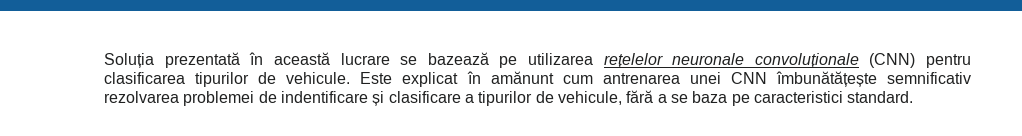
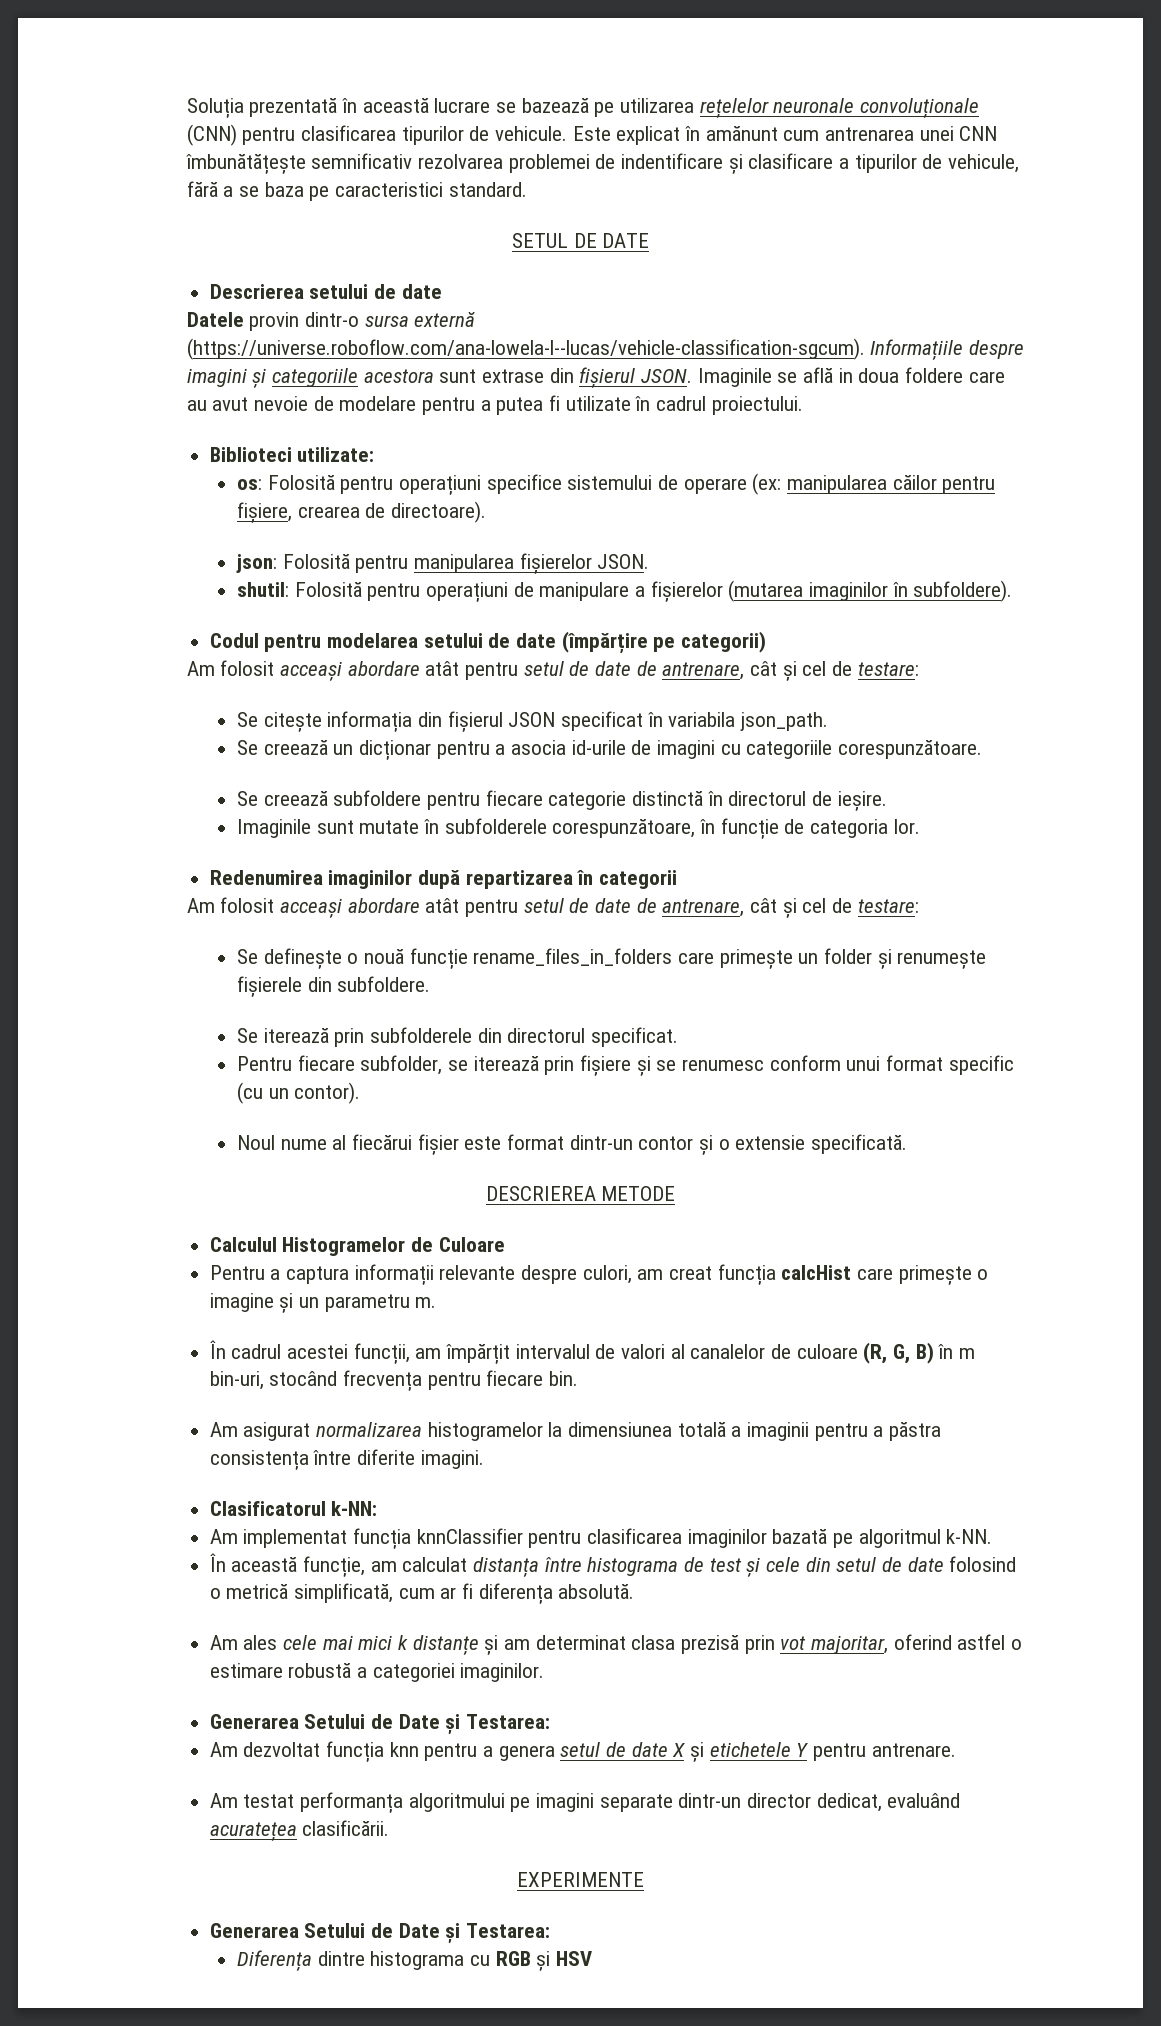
+ SETUL DE DATE
+ Descrierea setului de date
+ Datele provin dintr-o sursa externă (https://universe.roboflow.com/ana-lowela-l--lucas/vehicle-classification-sgcum). Informațiile despre imagini și categoriile acestora sunt extrase din fișierul JSON. Imaginile se află in doua foldere care au avut nevoie de modelare pentru a putea fi utilizate în cadrul proiectului.
+ Biblioteci utilizate:
+ os: Folosită pentru operațiuni specifice sistemului de operare (ex: manipularea căilor pentru fișiere, crearea de directoare).
+ json: Folosită pentru manipularea fișierelor JSON.
+ shutil: Folosită pentru operațiuni de manipulare a fișierelor (mutarea imaginilor în subfoldere).
+ Codul pentru modelarea setului de date (împărțire pe categorii)
+ Am folosit acceași abordare atât pentru setul de date de antrenare, cât și cel de testare:
+ Se citește informația din fișierul JSON specificat în variabila json_path.
+ Se creează un dicționar pentru a asocia id-urile de imagini cu categoriile corespunzătoare.
+ Se creează subfoldere pentru fiecare categorie distinctă în directorul de ieșire.
+ Imaginile sunt mutate în subfolderele corespunzătoare, în funcție de categoria lor.
+ Redenumirea imaginilor după repartizarea în categorii
+ Am folosit acceași abordare atât pentru setul de date de antrenare, cât și cel de testare:
+ Se definește o nouă funcție rename_files_in_folders care primește un folder și renumește fișierele din subfoldere.
+ Se iterează prin subfolderele din directorul specificat.
+ Pentru fiecare subfolder, se iterează prin fișiere și se renumesc conform unui format specific (cu un contor).
+ Noul nume al fiecărui fișier este format dintr-un contor și o extensie specificată.
+ DESCRIEREA METODE
+ Calculul Histogramelor de Culoare
+ Pentru a captura informații relevante despre culori, am creat funcția calcHist care primește o imagine și un parametru m.
+ În cadrul acestei funcții, am împărțit intervalul de valori al canalelor de culoare (R, G, B) în m bin-uri, stocând frecvența pentru fiecare bin.
+ Am asigurat normalizarea histogramelor la dimensiunea totală a imaginii pentru a păstra consistența între diferite imagini.
+ Clasificatorul k-NN:
+ Am implementat funcția knnClassifier pentru clasificarea imaginilor bazată pe algoritmul k-NN.
+ În această funcție, am calculat distanța între histograma de test și cele din setul de date folosind o metrică simplificată, cum ar fi diferența absolută.
+ Am ales cele mai mici k distanțe și am determinat clasa prezisă prin vot majoritar, oferind astfel o estimare robustă a categoriei imaginilor.
+ Generarea Setului de Date și Testarea:
+ Am dezvoltat funcția knn pentru a genera setul de date X și etichetele Y pentru antrenare.
+ Am testat performanța algoritmului pe imagini separate dintr-un director dedicat, evaluând acuratețea clasificării.
+ EXPERIMENTE
+ Generarea Setului de Date și Testarea:
+ Diferența dintre histograma cu RGB și HSV

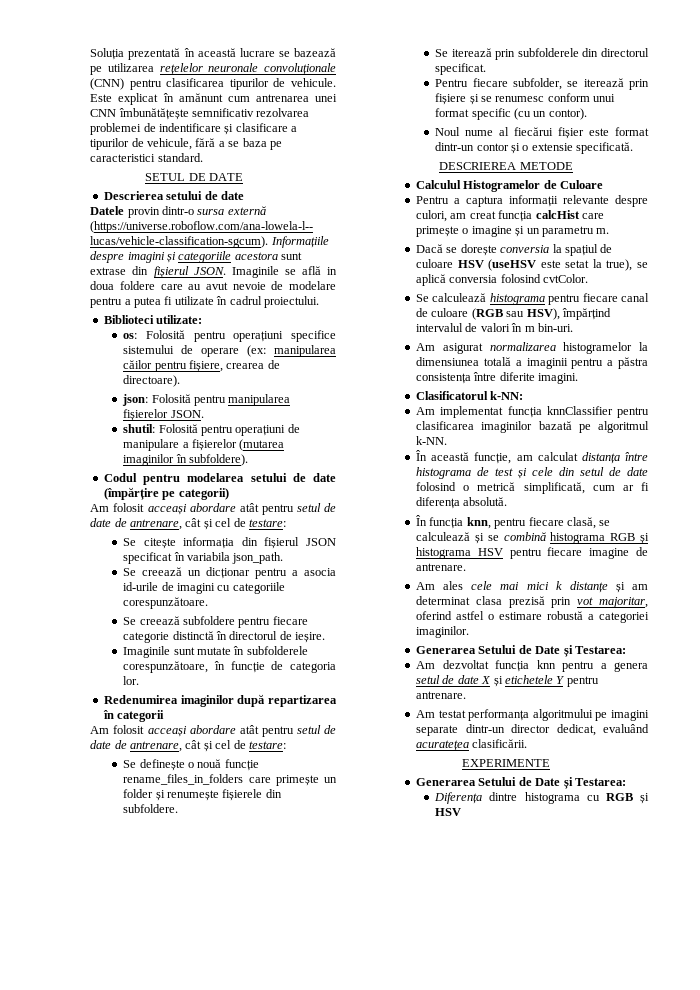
- În cadrul acestei funcții, am împărțit intervalul de valori al canalelor de culoare (R, G, B) în m bin-uri, stocând frecvența pentru fiecare bin.
+ Dacă se dorește conversia la spațiul de culoare HSV (useHSV este setat la true), se aplică conversia folosind cvtColor.
+ Se calculează histograma pentru fiecare canal de culoare (RGB sau HSV), împărțind intervalul de valori în m bin-uri.
+ În funcția knn, pentru fiecare clasă, se calculează și se combină histograma RGB și histograma HSV pentru fiecare imagine de antrenare.

